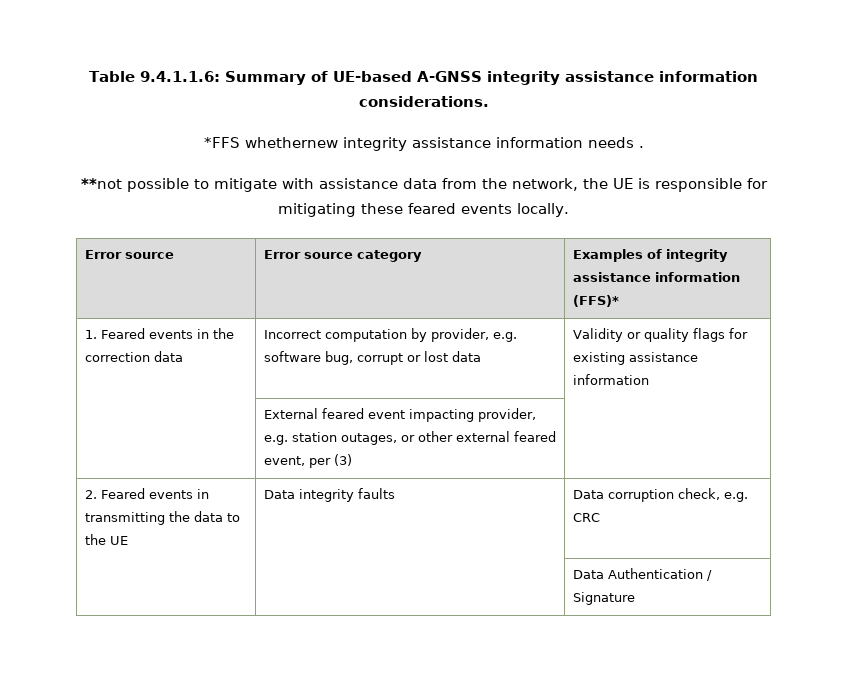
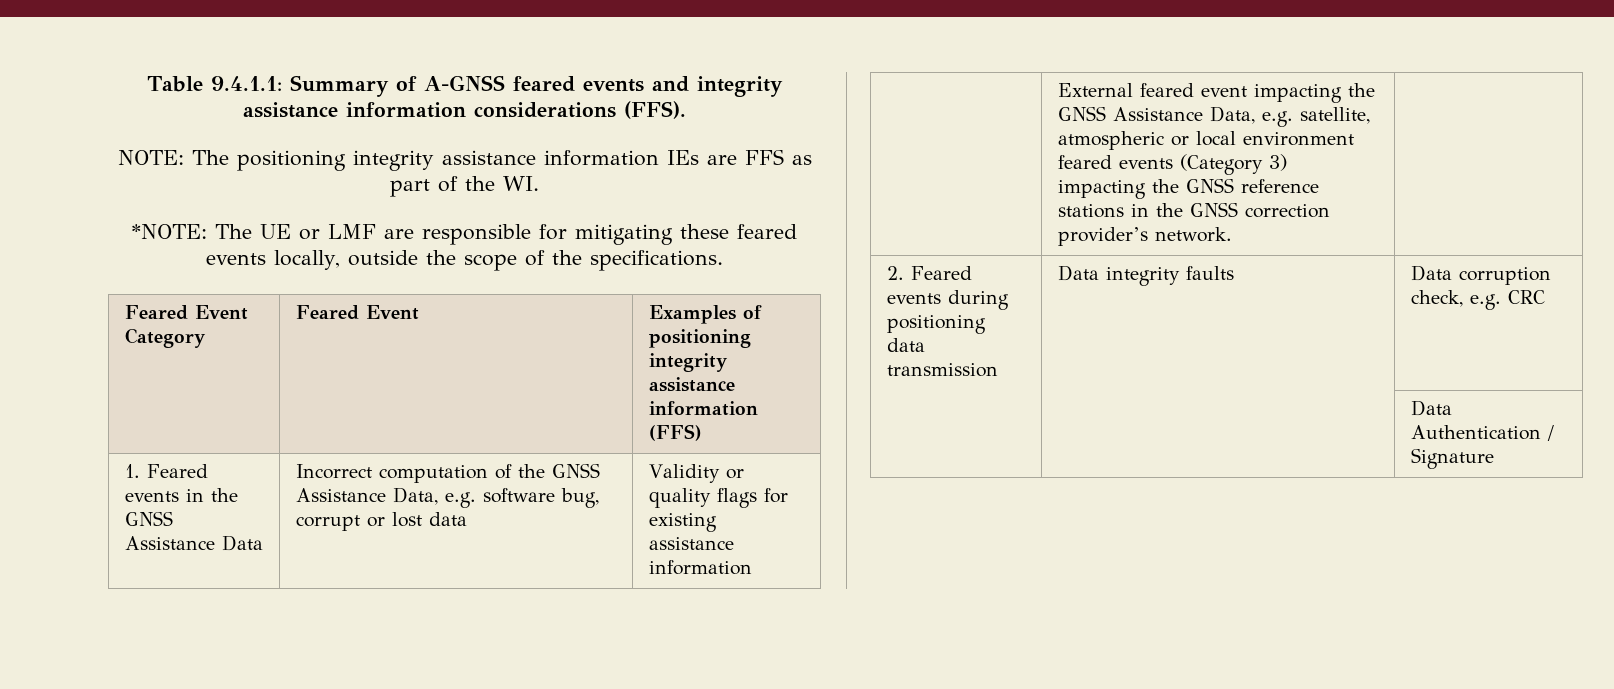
- Table 9.4.1.1.6: Summary of UE-based A-GNSS integrity assistance information considerations.
- *FFS whethernew integrity assistance information needs .
- **not possible to mitigate with assistance data from the network, the UE is responsible for mitigating these feared events locally.
- Error source | Error source category | Examples of integrity assistance information (FFS)*
+ Table 9.4.1.1: Summary of A-GNSS feared events and integrity assistance information considerations (FFS).
+ NOTE: The positioning integrity assistance information IEs are FFS as part of the WI.
+ *NOTE: The UE or LMF are responsible for mitigating these feared events locally, outside the scope of the specifications.
+ Feared Event Category | Feared Event | Examples of positioning integrity assistance information (FFS)
- 1. Feared events in the correction data | Incorrect computation by provider, e.g. software bug, corrupt or lost data | Validity or quality flags for existing assistance information
+ 1. Feared events in the GNSS Assistance Data | Incorrect computation of the GNSS Assistance Data, e.g. software bug, corrupt or lost data | Validity or quality flags for existing assistance information
- | External feared event impacting provider, e.g. station outages, or other external feared event, per (3) |
- 2. Feared events in transmitting the data to the UE | Data integrity faults | Data corruption check, e.g. CRC
+ | External feared event impacting the GNSS Assistance Data, e.g. satellite, atmospheric or local environment feared events (Category 3) impacting the GNSS reference stations in the GNSS correction provider’s network. |
+ 2. Feared events during positioning data transmission | Data integrity faults | Data corruption check, e.g. CRC

